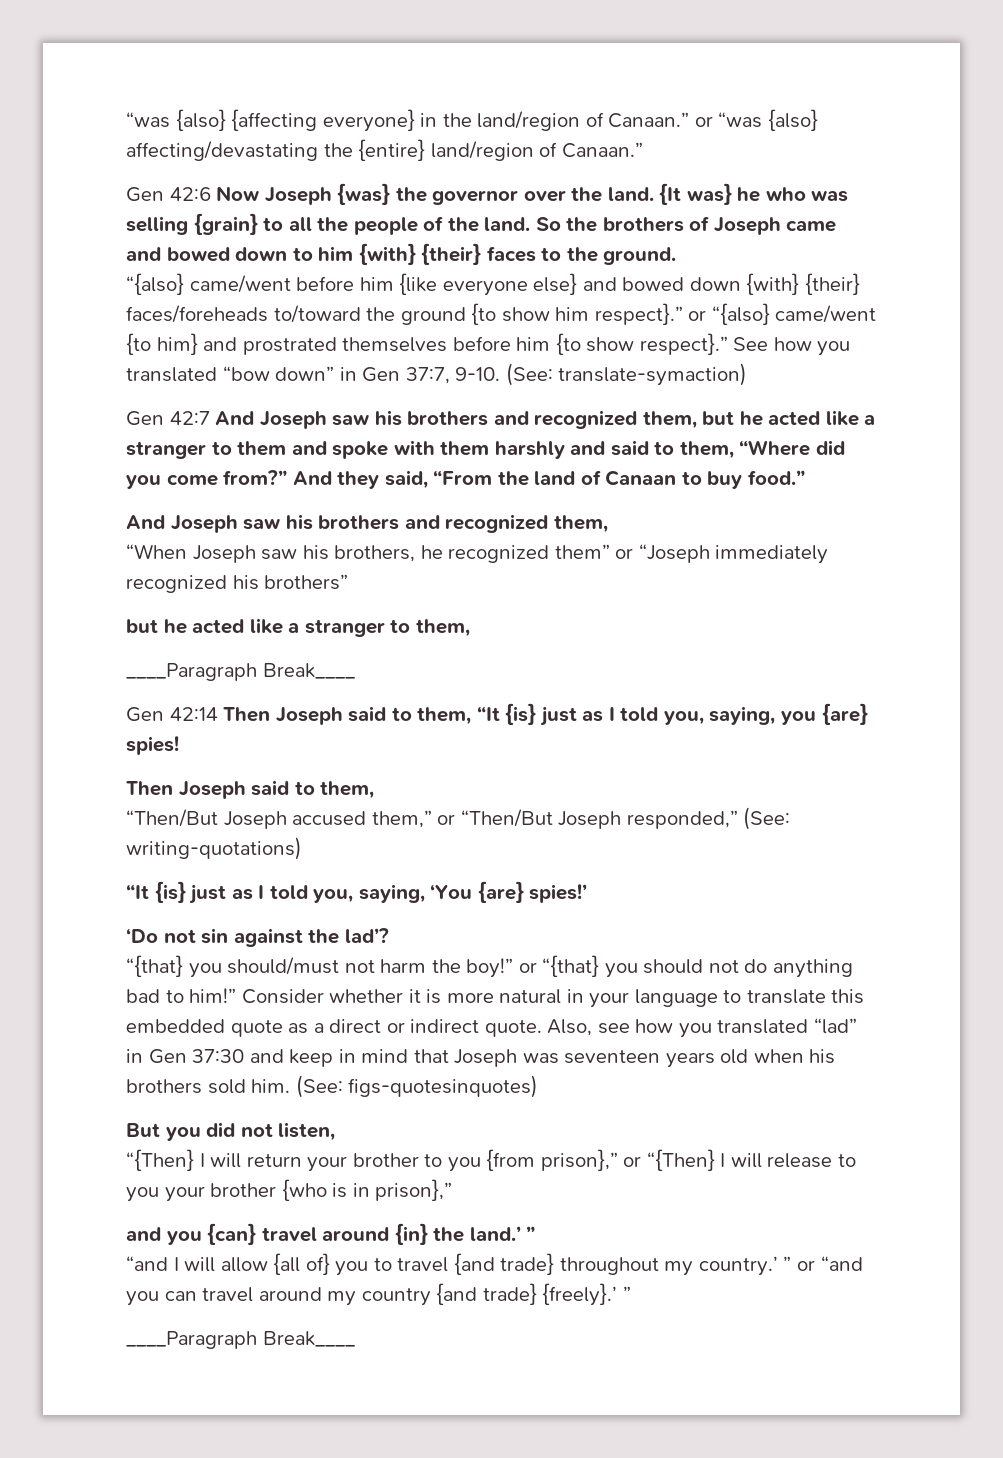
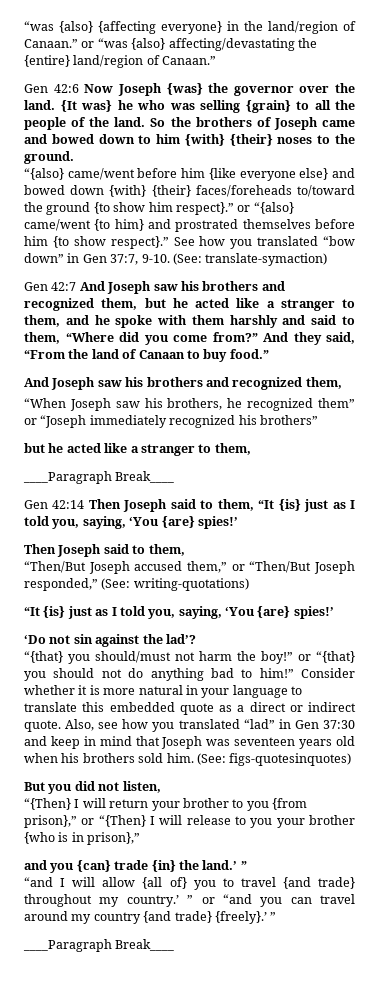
- So the brothers of Joseph came and bowed down to him {with} {their} faces to the ground.
+ So the brothers of Joseph came and bowed down to him {with} {their} noses to the ground.
- Gen 42:7 And Joseph saw his brothers and recognized them, but he acted like a stranger to them and spoke with them harshly and said to them, “Where did you come from?”
+ Gen 42:7 And Joseph saw his brothers and recognized them, but he acted like a stranger to them, and he spoke with them harshly and said to them, “Where did you come from?”
- Gen 42:14 Then Joseph said to them, “It {is} just as I told you, saying, you {are} spies!
+ Gen 42:14 Then Joseph said to them, “It {is} just as I told you, saying, ‘You {are} spies!’
- and you {can} travel around {in} the land.’ ”
+ and you {can} trade {in} the land.’ ”

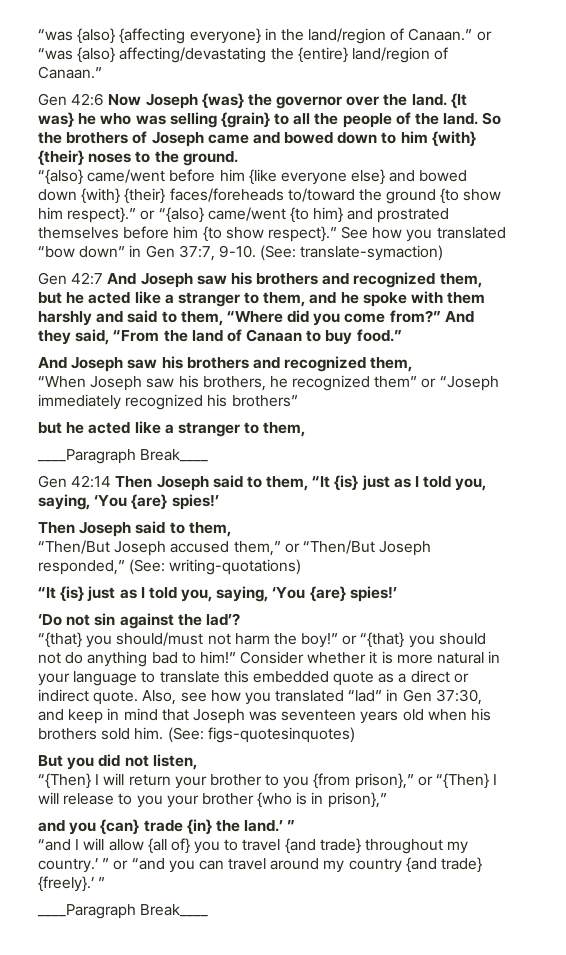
- Also, see how you translated “lad” in Gen 37:30 and keep in mind that Joseph was seventeen years old when his brothers sold him.
+ Also, see how you translated “lad” in Gen 37:30, and keep in mind that Joseph was seventeen years old when his brothers sold him.

